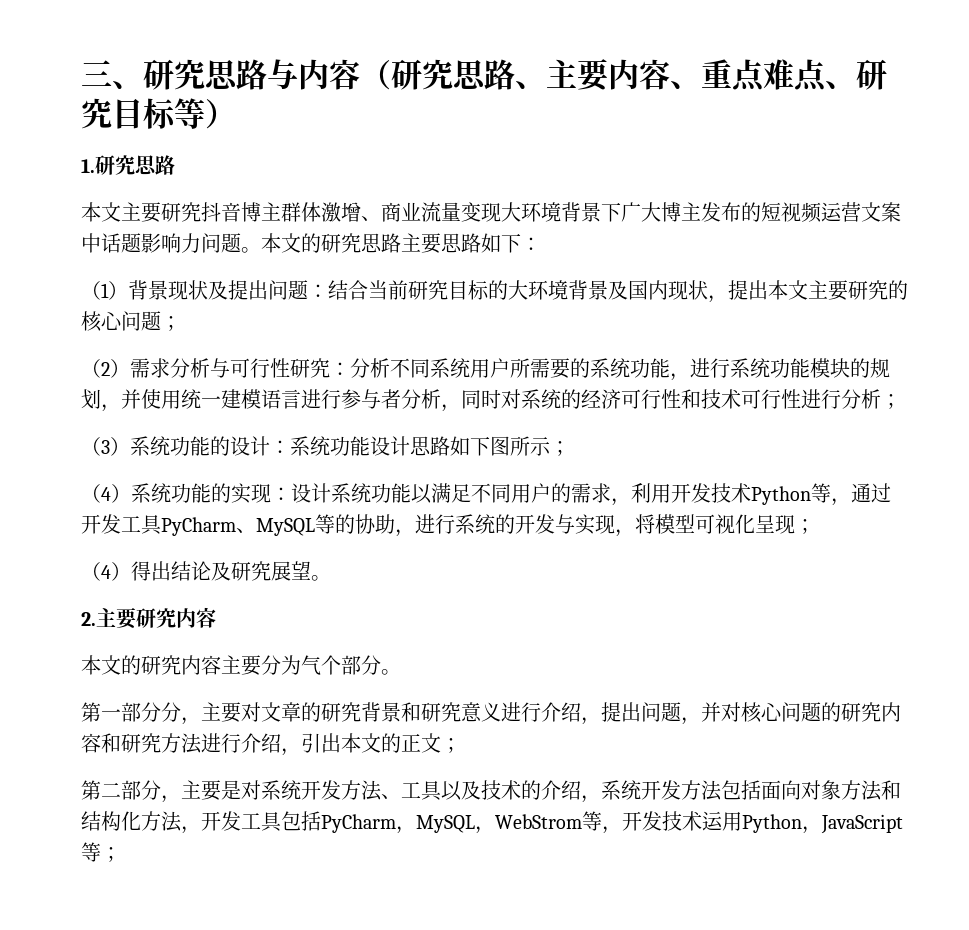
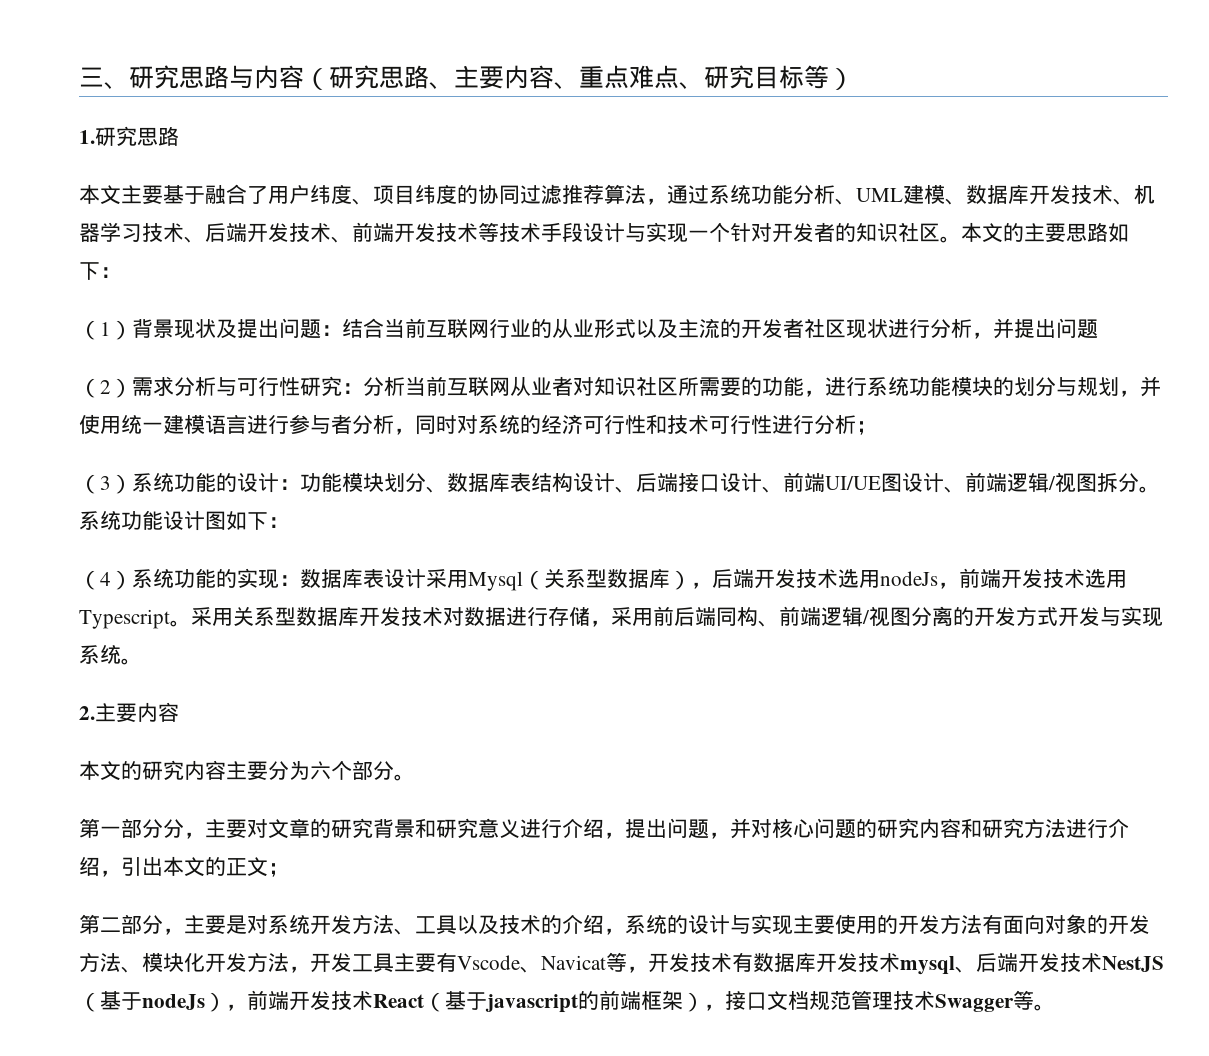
- 本文主要研究抖音博主群体激增、商业流量变现大环境背景下广大博主发布的短视频运营文案中话题影响力问题。本文的研究思路主要思路如下：
+ 本文主要基于融合了用户纬度、项目纬度的协同过滤推荐算法，通过系统功能分析、UML建模、数据库开发技术、机器学习技术、后端开发技术、前端开发技术等技术手段设计与实现一个针对开发者的知识社区。本文的主要思路如下：
- （1）背景现状及提出问题：结合当前研究目标的大环境背景及国内现状，提出本文主要研究的核心问题；
+ （1）背景现状及提出问题：结合当前互联网行业的从业形式以及主流的开发者社区现状进行分析，并提出问题
- （2）需求分析与可行性研究：分析不同系统用户所需要的系统功能，进行系统功能模块的规划，并使用统一建模语言进行参与者分析，同时对系统的经济可行性和技术可行性进行分析；
+ （2）需求分析与可行性研究：分析当前互联网从业者对知识社区所需要的功能，进行系统功能模块的划分与规划，并使用统一建模语言进行参与者分析，同时对系统的经济可行性和技术可行性进行分析；
- （3）系统功能的设计：系统功能设计思路如下图所示；
+ （3）系统功能的设计：功能模块划分、数据库表结构设计、后端接口设计、前端UI/UE图设计、前端逻辑/视图拆分。系统功能设计图如下：
- （4）系统功能的实现：设计系统功能以满足不同用户的需求，利用开发技术Python等，通过开发工具PyCharm、MySQL等的协助，进行系统的开发与实现，将模型可视化呈现；
- （4）得出结论及研究展望。
+ （4）系统功能的实现：数据库表设计采用Mysql（关系型数据库），后端开发技术选用nodeJs，前端开发技术选用Typescript。采用关系型数据库开发技术对数据进行存储，采用前后端同构、前端逻辑/视图分离的开发方式开发与实现系统。
- 2.主要研究内容
+ 2.主要内容
- 本文的研究内容主要分为气个部分。
+ 本文的研究内容主要分为六个部分。
- 第二部分，主要是对系统开发方法、工具以及技术的介绍，系统开发方法包括面向对象方法和结构化方法，开发工具包括PyCharm，MySQL，WebStrom等，开发技术运用Python，JavaScript等；
+ 第二部分，主要是对系统开发方法、工具以及技术的介绍，系统的设计与实现主要使用的开发方法有面向对象的开发方法、模块化开发方法，开发工具主要有Vscode、Navicat等，开发技术有数据库开发技术mysql、后端开发技术NestJS（基于nodeJs），前端开发技术React（基于javascript的前端框架），接口文档规范管理技术Swagger等。

